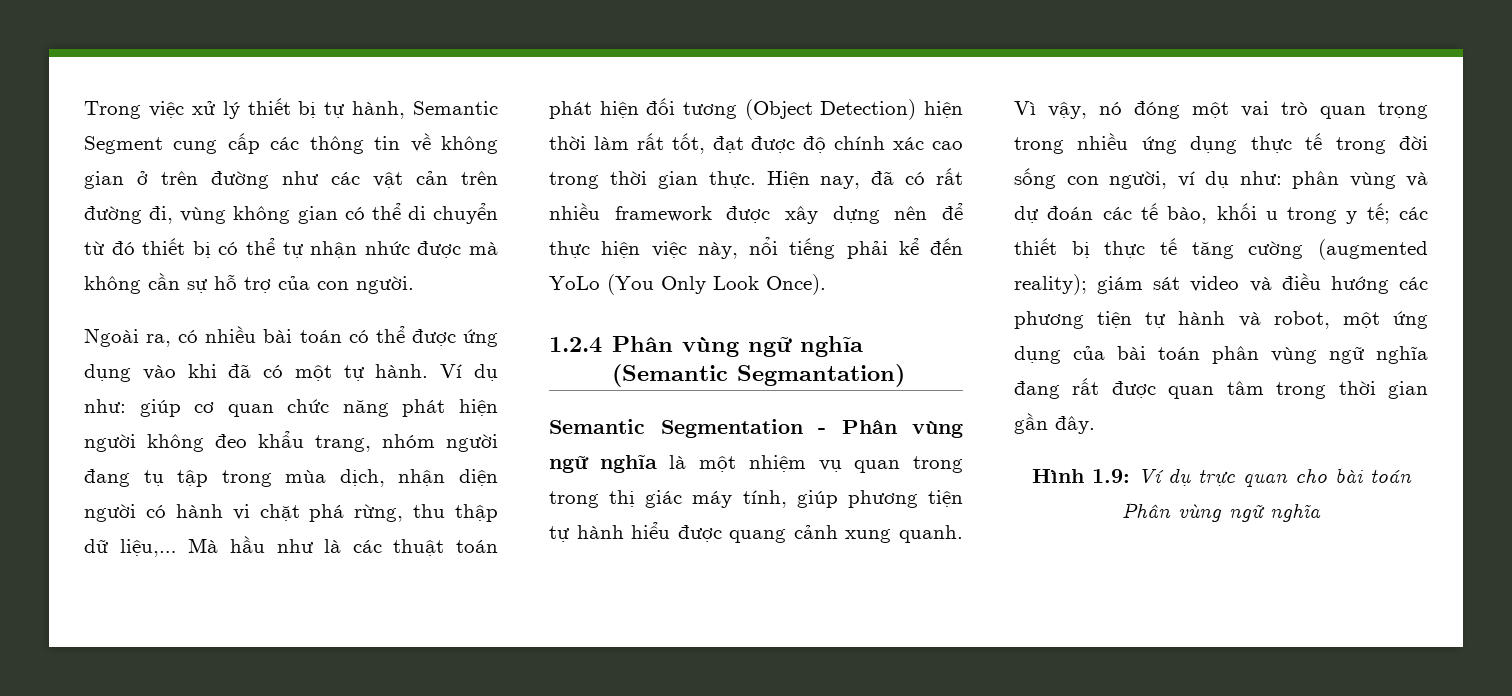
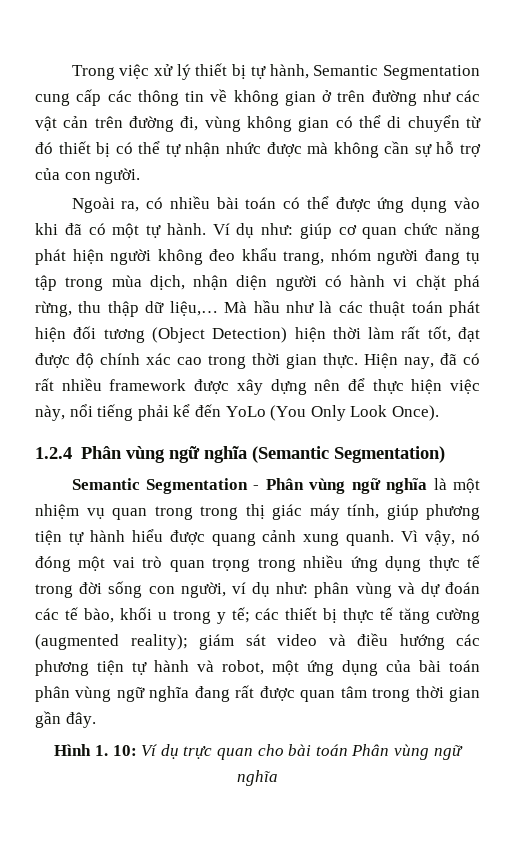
- Trong việc xử lý thiết bị tự hành, Semantic Segment cung cấp các thông tin về không gian ở trên đường như các vật cản trên đường đi, vùng không gian có thể di chuyển từ đó thiết bị có thể tự nhận nhức được mà không cần sự hỗ trợ của con người.
+ Trong việc xử lý thiết bị tự hành, Semantic Segmentation cung cấp các thông tin về không gian ở trên đường như các vật cản trên đường đi, vùng không gian có thể di chuyển từ đó thiết bị có thể tự nhận nhức được mà không cần sự hỗ trợ của con người.
- 1.2.4 Phân vùng ngữ nghĩa (Semantic Segmantation)
+ 1.2.4 Phân vùng ngữ nghĩa (Semantic Segmentation)
- Hình 1.9: Ví dụ trực quan cho bài toán Phân vùng ngữ nghĩa
+ Hình 1. 10: Ví dụ trực quan cho bài toán Phân vùng ngữ nghĩa

